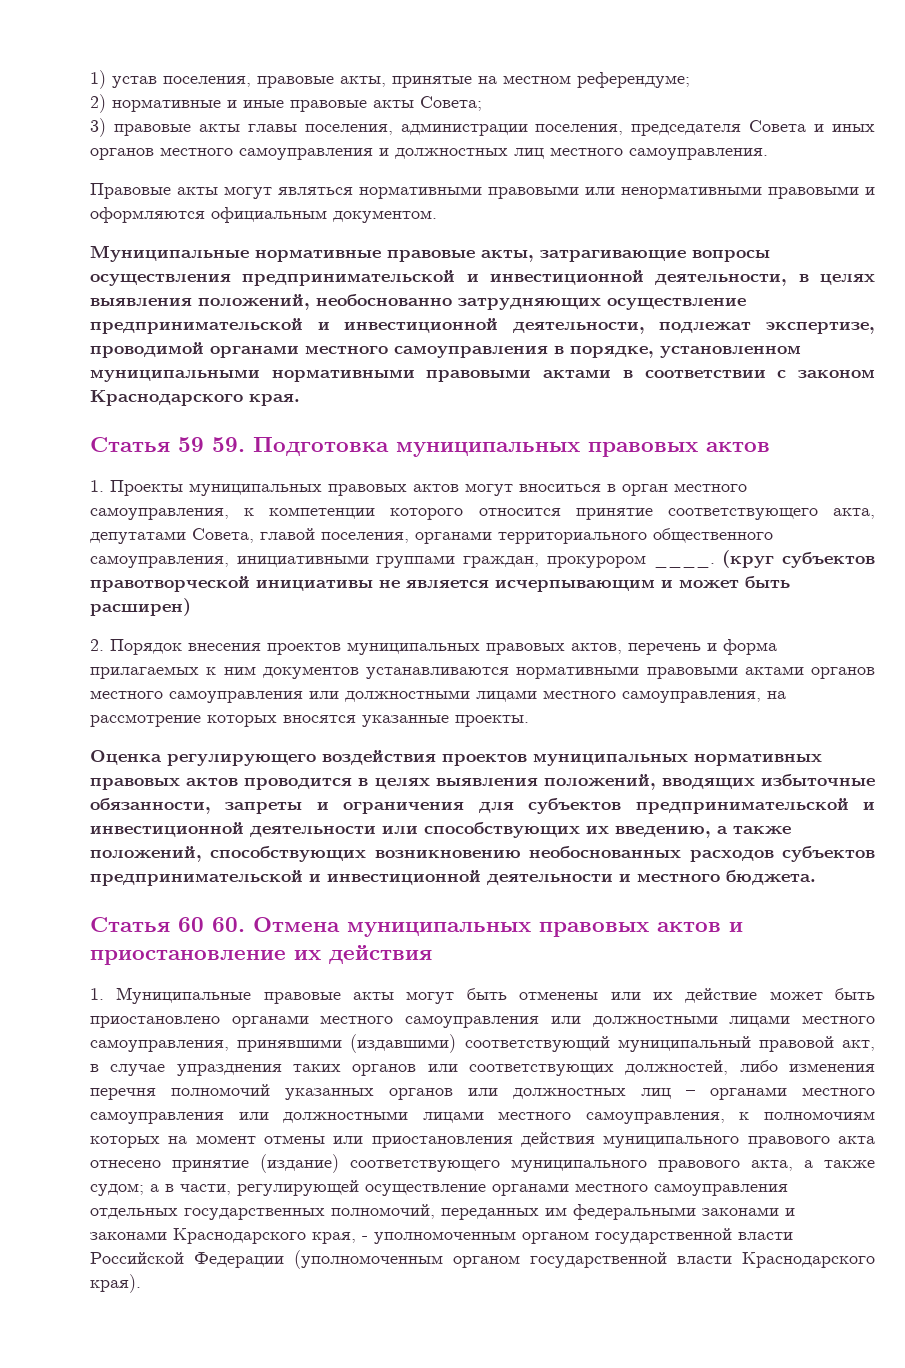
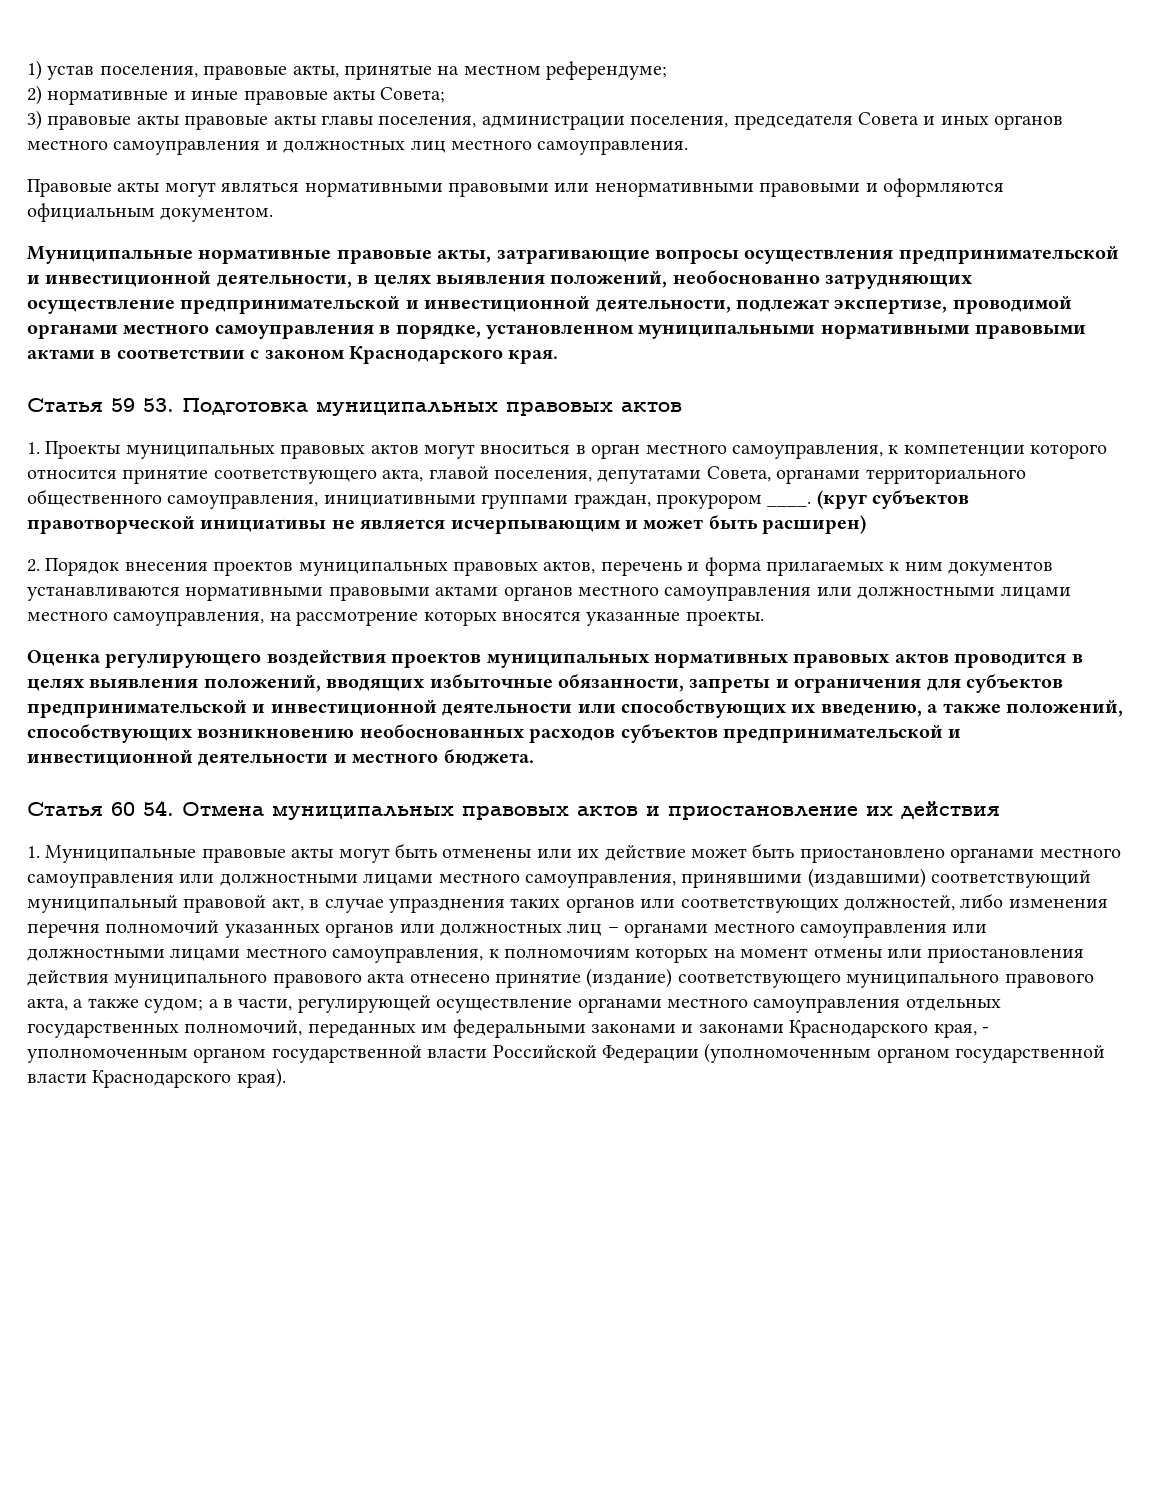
- 3) правовые акты главы поселения, администрации поселения, председателя Совета и иных органов местного самоуправления и должностных лиц местного самоуправления.
+ 3) правовые акты правовые акты главы поселения, администрации поселения, председателя Совета и иных органов местного самоуправления и должностных лиц местного самоуправления.
- Статья 59 59. Подготовка муниципальных правовых актов
+ Статья 59 53. Подготовка муниципальных правовых актов
- 1. Проекты муниципальных правовых актов могут вноситься в орган местного самоуправления, к компетенции которого относится принятие соответствующего акта, депутатами Совета, главой поселения, органами территориального общественного самоуправления, инициативными группами граждан, прокурором ____.
+ 1. Проекты муниципальных правовых актов могут вноситься в орган местного самоуправления, к компетенции которого относится принятие соответствующего акта, главой поселения, депутатами Совета, органами территориального общественного самоуправления, инициативными группами граждан, прокурором ____.
- Статья 60 60. Отмена муниципальных правовых актов и приостановление их действия
+ Статья 60 54. Отмена муниципальных правовых актов и приостановление их действия

